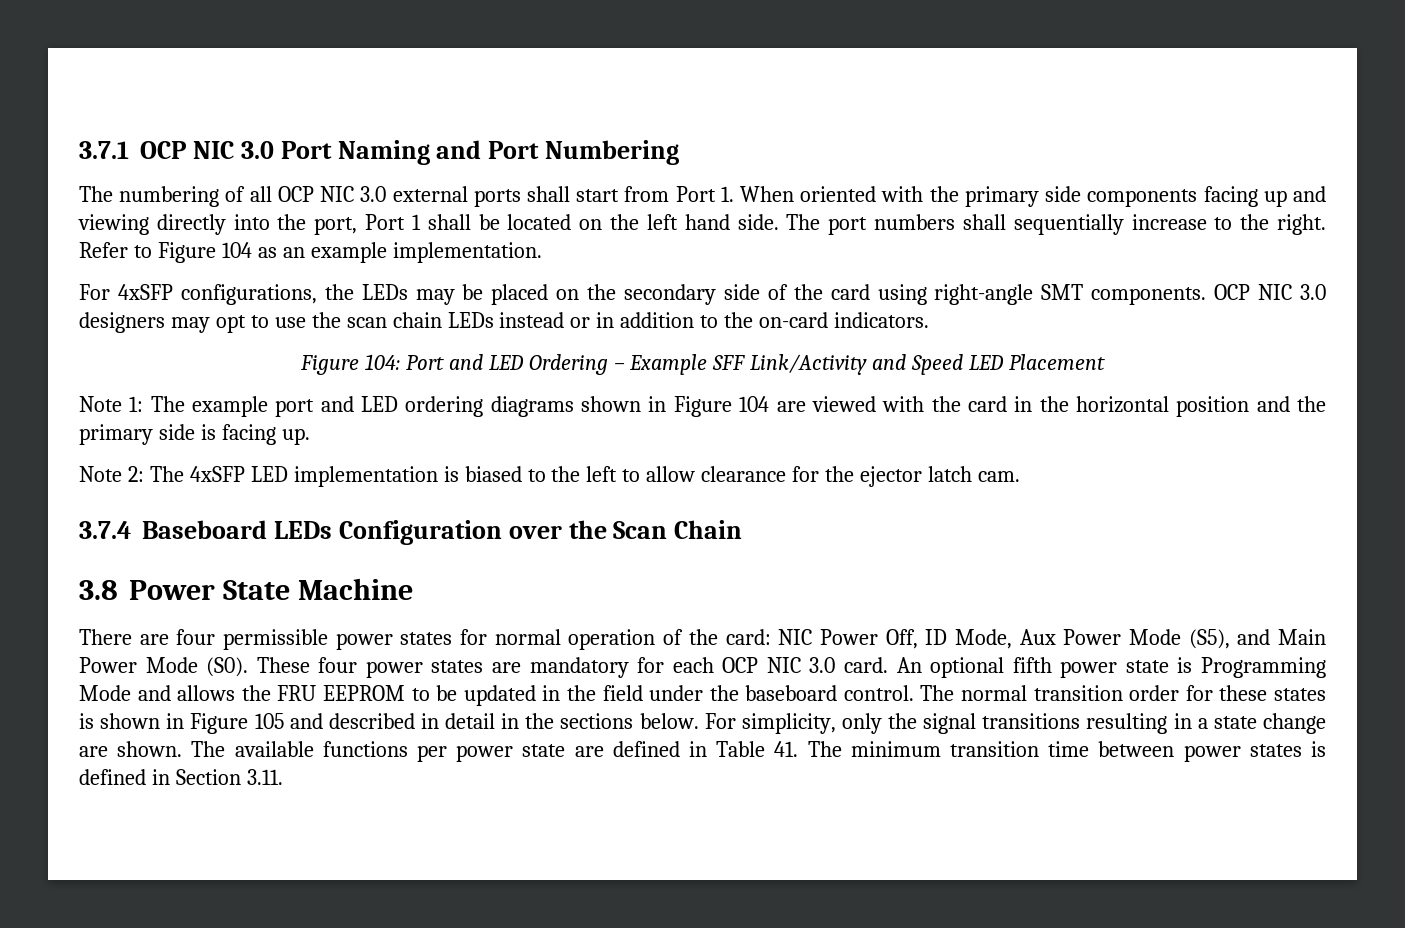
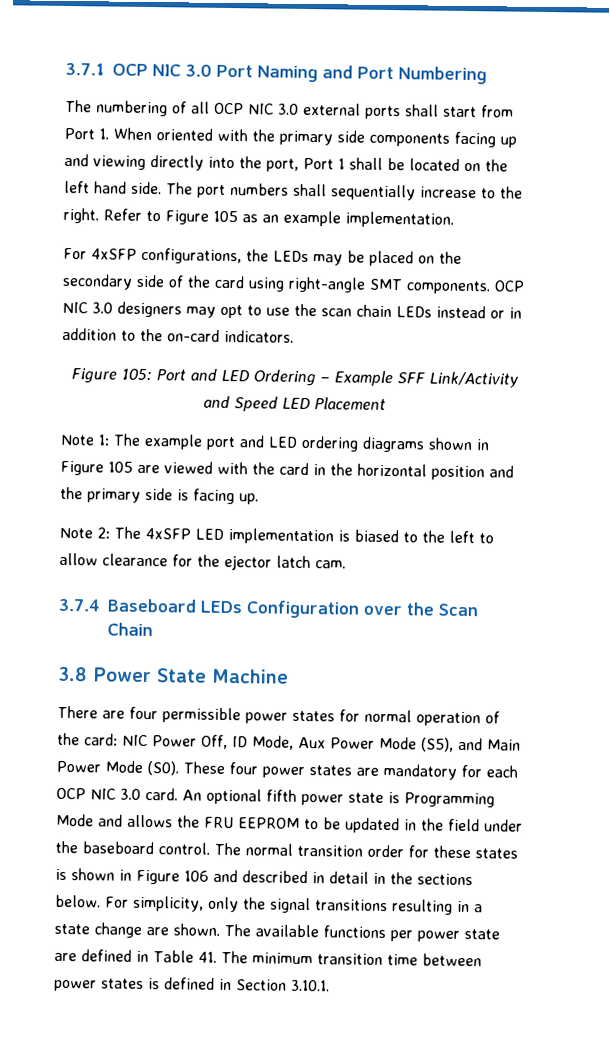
- Refer to Figure 104 as an example implementation.
+ Refer to Figure 105 as an example implementation.
- Figure 104: Port and LED Ordering – Example SFF Link/Activity and Speed LED Placement
+ Figure 105: Port and LED Ordering – Example SFF Link/Activity and Speed LED Placement
- Note 1: The example port and LED ordering diagrams shown in Figure 104 are viewed with the card in the horizontal position and the primary side is facing up.
+ Note 1: The example port and LED ordering diagrams shown in Figure 105 are viewed with the card in the horizontal position and the primary side is facing up.
- The normal transition order for these states is shown in Figure 105 and described in detail in the sections below.
+ The normal transition order for these states is shown in Figure 106 and described in detail in the sections below.
- The available functions per power state are defined in Table 41. The minimum transition time between power states is defined in Section 3.11.
+ The available functions per power state are defined in Table 41. The minimum transition time between power states is defined in Section 3.10.1.

